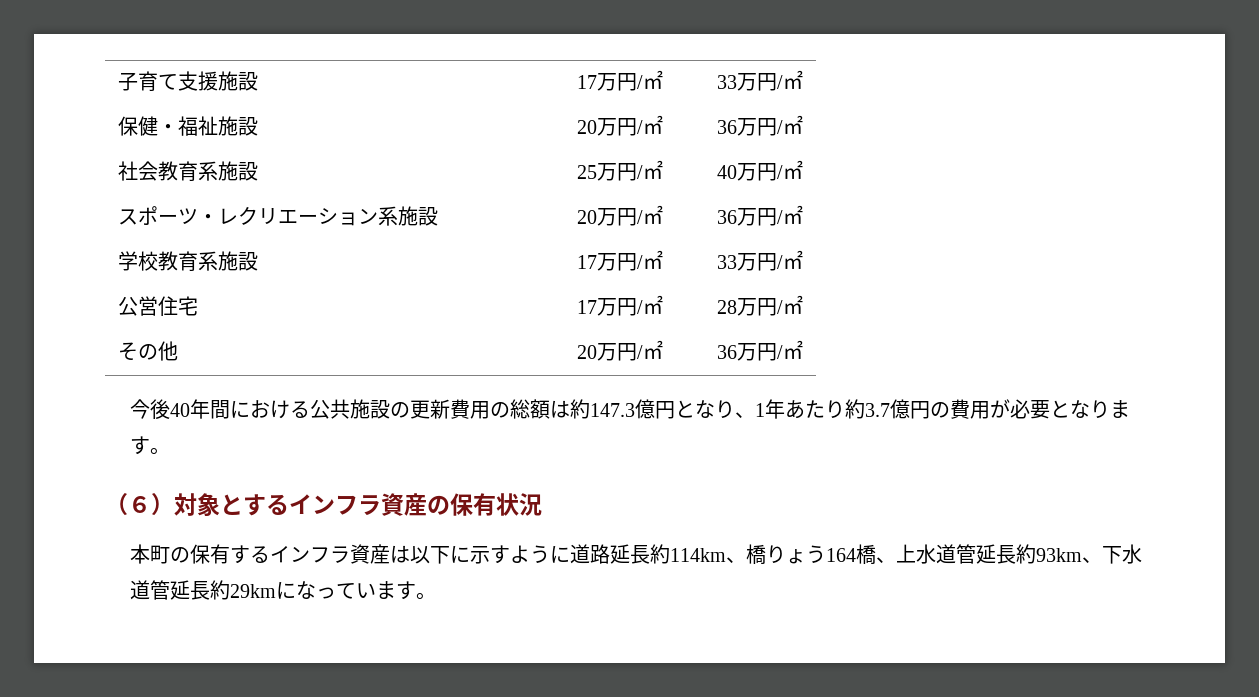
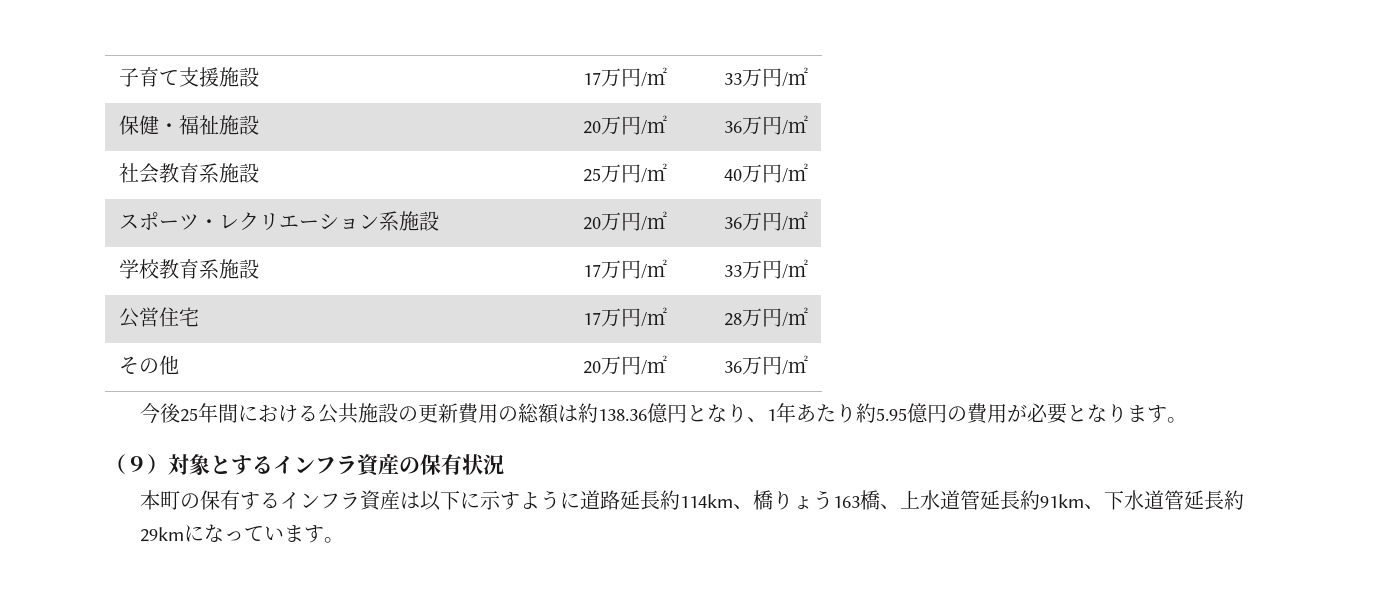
- 今後40年間における公共施設の更新費用の総額は約147.3億円となり、1年あたり約3.7億円の費用が必要となります。
+ 今後25年間における公共施設の更新費用の総額は約138.36億円となり、1年あたり約5.95億円の費用が必要となります。
- （６）対象とするインフラ資産の保有状況
+ （９）対象とするインフラ資産の保有状況
- 本町の保有するインフラ資産は以下に示すように道路延長約114km、橋りょう164橋、上水道管延長約93km、下水道管延長約29kmになっています。
+ 本町の保有するインフラ資産は以下に示すように道路延長約114km、橋りょう163橋、上水道管延長約91km、下水道管延長約29kmになっています。

